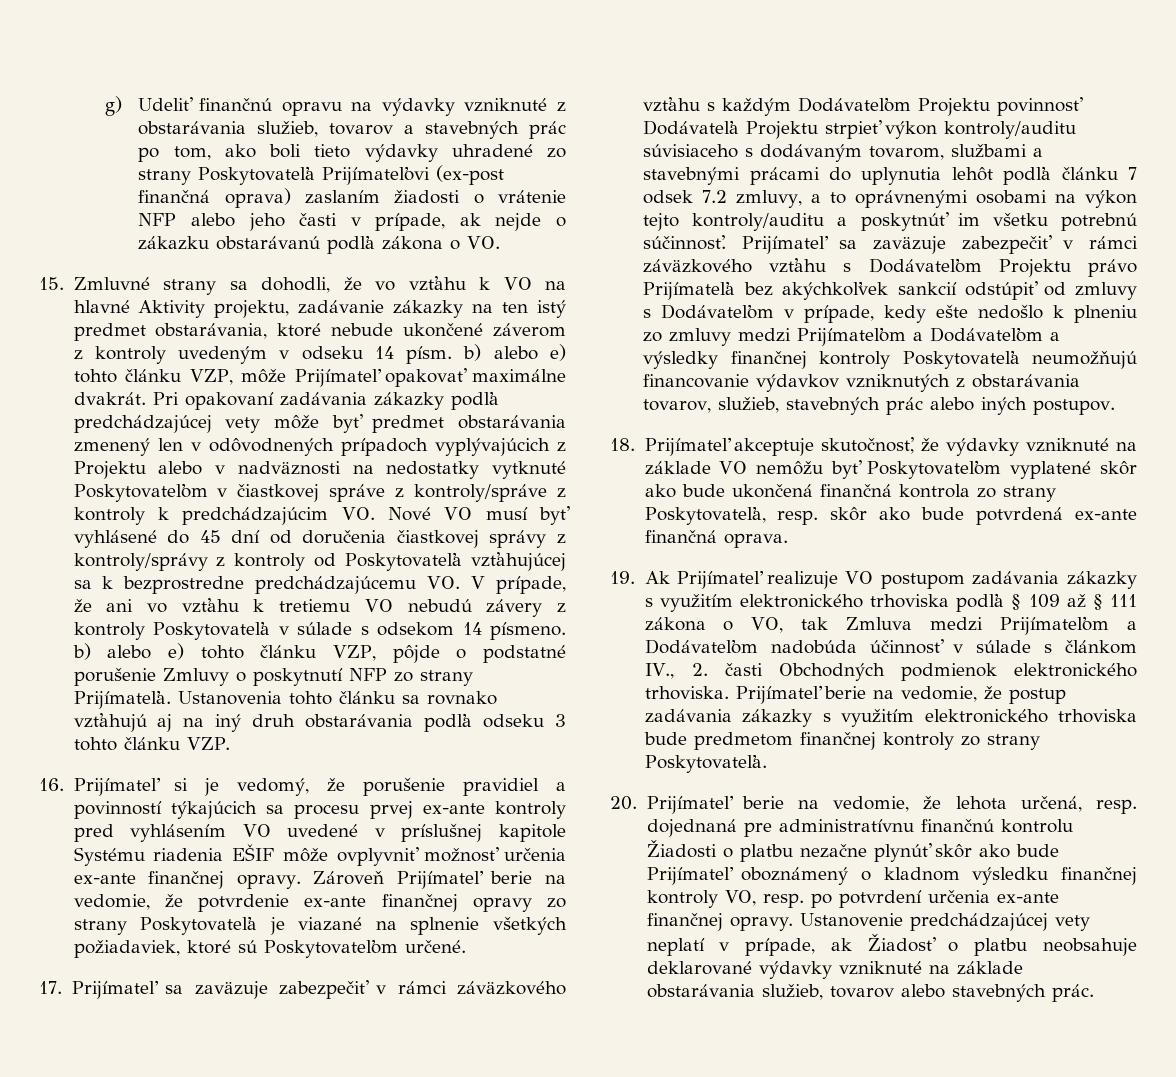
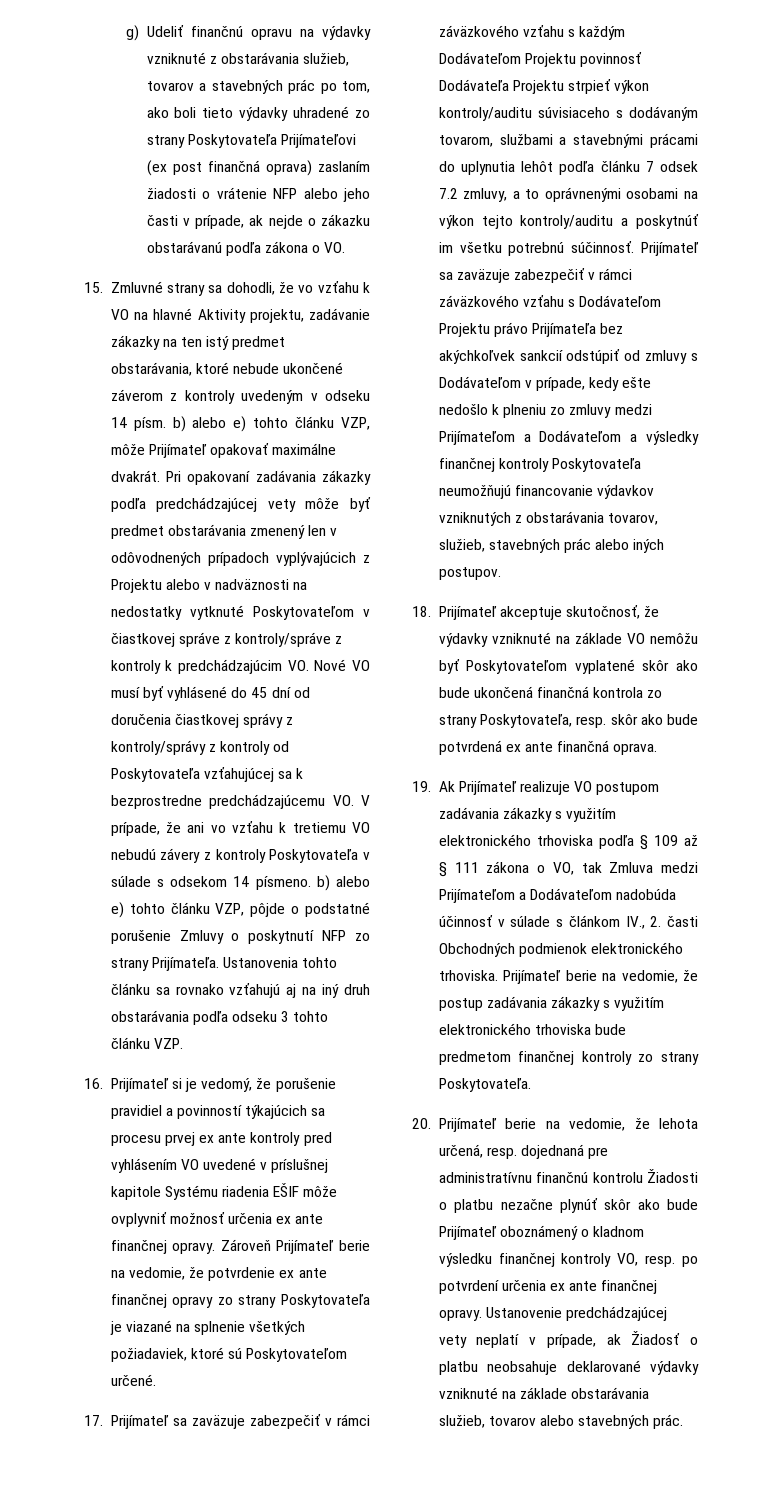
- g) Udeliť finančnú opravu na výdavky vzniknuté z obstarávania služieb, tovarov a stavebných prác po tom, ako boli tieto výdavky uhradené zo strany Poskytovateľa Prijímateľovi (ex-post finančná oprava) zaslaním žiadosti o vrátenie NFP alebo jeho časti v prípade, ak nejde o zákazku obstarávanú podľa zákona o VO.
+ g) Udeliť finančnú opravu na výdavky vzniknuté z obstarávania služieb, tovarov a stavebných prác po tom, ako boli tieto výdavky uhradené zo strany Poskytovateľa Prijímateľovi (ex post finančná oprava) zaslaním žiadosti o vrátenie NFP alebo jeho časti v prípade, ak nejde o zákazku obstarávanú podľa zákona o VO.
- 16. Prijímateľ si je vedomý, že porušenie pravidiel a povinností týkajúcich sa procesu prvej ex-ante kontroly pred vyhlásením VO uvedené v príslušnej kapitole Systému riadenia EŠIF môže ovplyvniť možnosť určenia ex-ante finančnej opravy.
+ 16. Prijímateľ si je vedomý, že porušenie pravidiel a povinností týkajúcich sa procesu prvej ex ante kontroly pred vyhlásením VO uvedené v príslušnej kapitole Systému riadenia EŠIF môže ovplyvniť možnosť určenia ex ante finančnej opravy.
- Zároveň Prijímateľ berie na vedomie, že potvrdenie ex-ante finančnej opravy zo strany Poskytovateľa je viazané na splnenie všetkých požiadaviek, ktoré sú Poskytovateľom určené.
+ Zároveň Prijímateľ berie na vedomie, že potvrdenie ex ante finančnej opravy zo strany Poskytovateľa je viazané na splnenie všetkých požiadaviek, ktoré sú Poskytovateľom určené.
- 18. Prijímateľ akceptuje skutočnosť, že výdavky vzniknuté na základe VO nemôžu byť Poskytovateľom vyplatené skôr ako bude ukončená finančná kontrola zo strany Poskytovateľa, resp. skôr ako bude potvrdená ex-ante finančná oprava.
+ 18. Prijímateľ akceptuje skutočnosť, že výdavky vzniknuté na základe VO nemôžu byť Poskytovateľom vyplatené skôr ako bude ukončená finančná kontrola zo strany Poskytovateľa, resp. skôr ako bude potvrdená ex ante finančná oprava.
- 20. Prijímateľ berie na vedomie, že lehota určená, resp. dojednaná pre administratívnu finančnú kontrolu Žiadosti o platbu nezačne plynúť skôr ako bude Prijímateľ oboznámený o kladnom výsledku finančnej kontroly VO, resp. po potvrdení určenia ex-ante finančnej opravy.
+ 20. Prijímateľ berie na vedomie, že lehota určená, resp. dojednaná pre administratívnu finančnú kontrolu Žiadosti o platbu nezačne plynúť skôr ako bude Prijímateľ oboznámený o kladnom výsledku finančnej kontroly VO, resp. po potvrdení určenia ex ante finančnej opravy.

